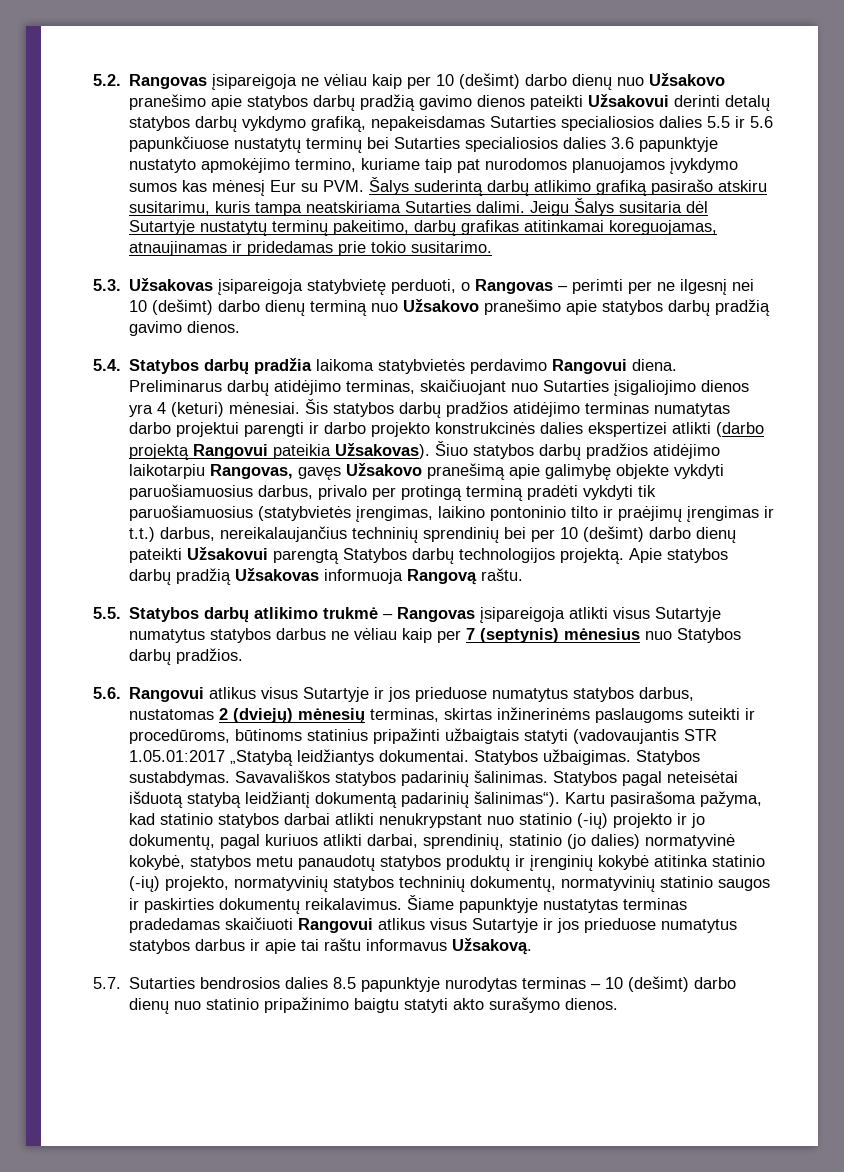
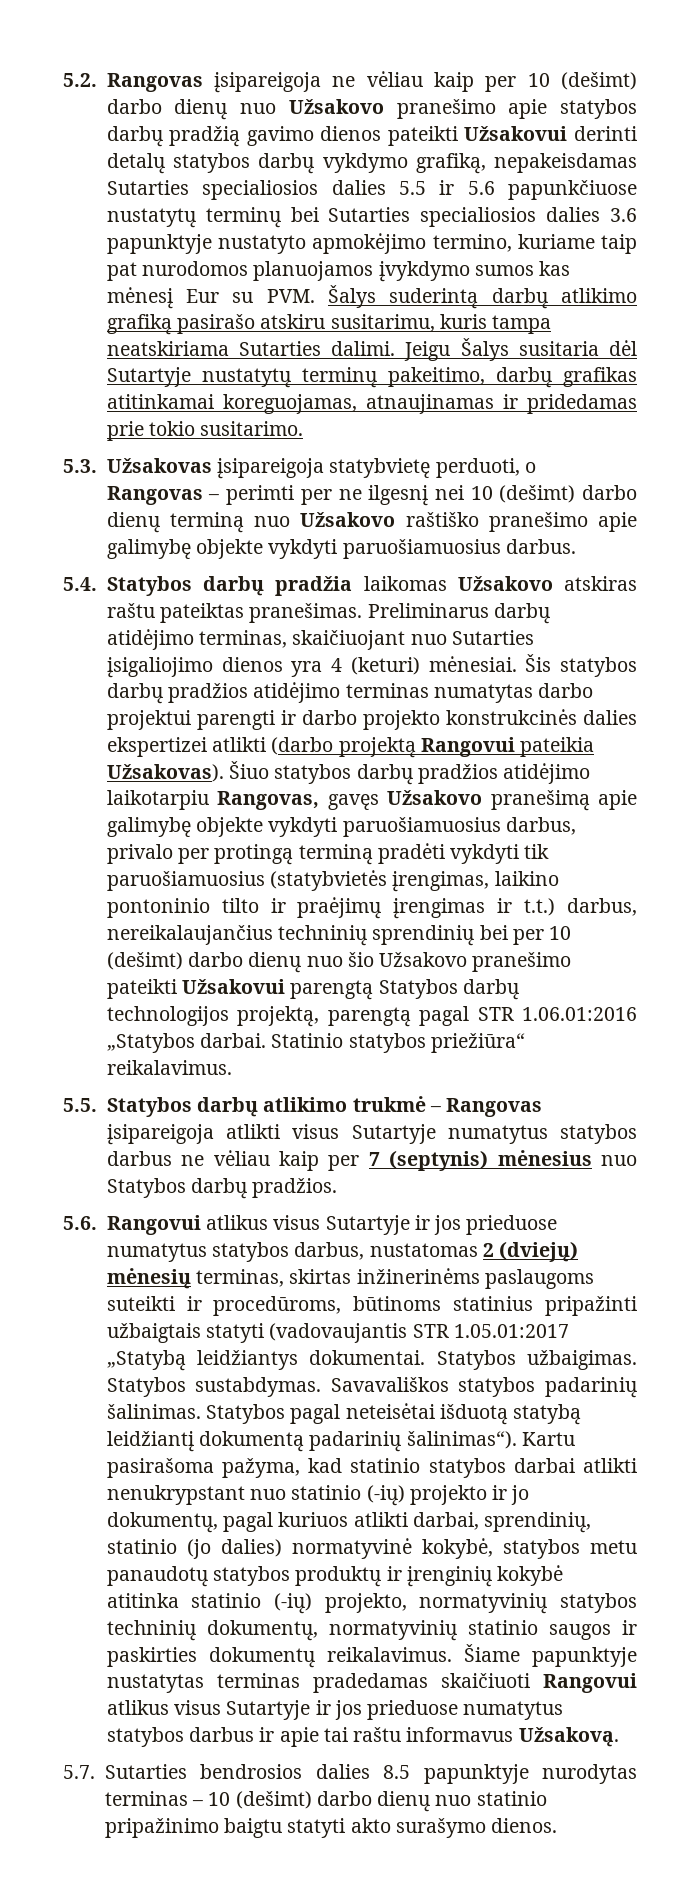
- 5.3. Užsakovas įsipareigoja statybvietę perduoti, o Rangovas – perimti per ne ilgesnį nei 10 (dešimt) darbo dienų terminą nuo Užsakovo pranešimo apie statybos darbų pradžią gavimo dienos.
+ 5.3. Užsakovas įsipareigoja statybvietę perduoti, o Rangovas – perimti per ne ilgesnį nei 10 (dešimt) darbo dienų terminą nuo Užsakovo raštiško pranešimo apie galimybę objekte vykdyti paruošiamuosius darbus.
- 5.4. Statybos darbų pradžia laikoma statybvietės perdavimo Rangovui diena.
+ 5.4. Statybos darbų pradžia laikomas Užsakovo atskiras raštu pateiktas pranešimas.
- Šiuo statybos darbų pradžios atidėjimo laikotarpiu Rangovas, gavęs Užsakovo pranešimą apie galimybę objekte vykdyti paruošiamuosius darbus, privalo per protingą terminą pradėti vykdyti tik paruošiamuosius (statybvietės įrengimas, laikino pontoninio tilto ir praėjimų įrengimas ir t.t.) darbus, nereikalaujančius techninių sprendinių bei per 10 (dešimt) darbo dienų pateikti Užsakovui parengtą Statybos darbų technologijos projektą. Apie statybos darbų pradžią Užsakovas informuoja Rangovą raštu.
+ Šiuo statybos darbų pradžios atidėjimo laikotarpiu Rangovas, gavęs Užsakovo pranešimą apie galimybę objekte vykdyti paruošiamuosius darbus, privalo per protingą terminą pradėti vykdyti tik paruošiamuosius (statybvietės įrengimas, laikino pontoninio tilto ir praėjimų įrengimas ir t.t.) darbus, nereikalaujančius techninių sprendinių bei per 10 (dešimt) darbo dienų nuo šio Užsakovo pranešimo pateikti Užsakovui parengtą Statybos darbų technologijos projektą, parengtą pagal STR 1.06.01:2016 „Statybos darbai. Statinio statybos priežiūra“ reikalavimus.

